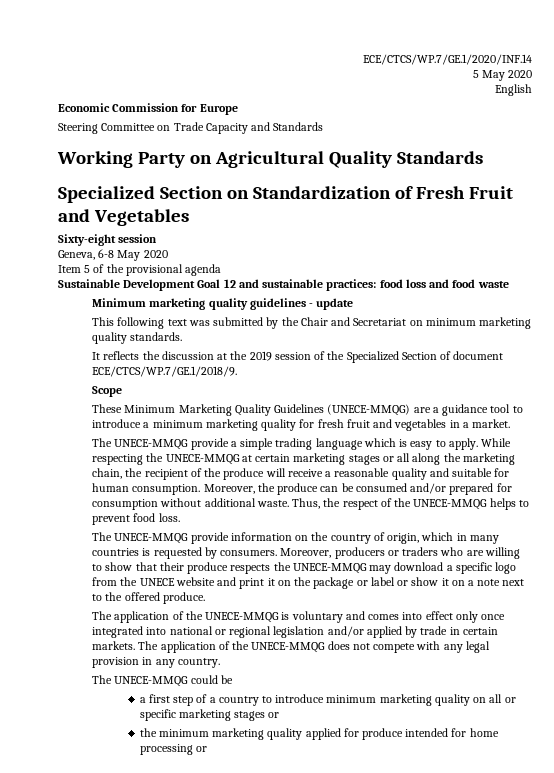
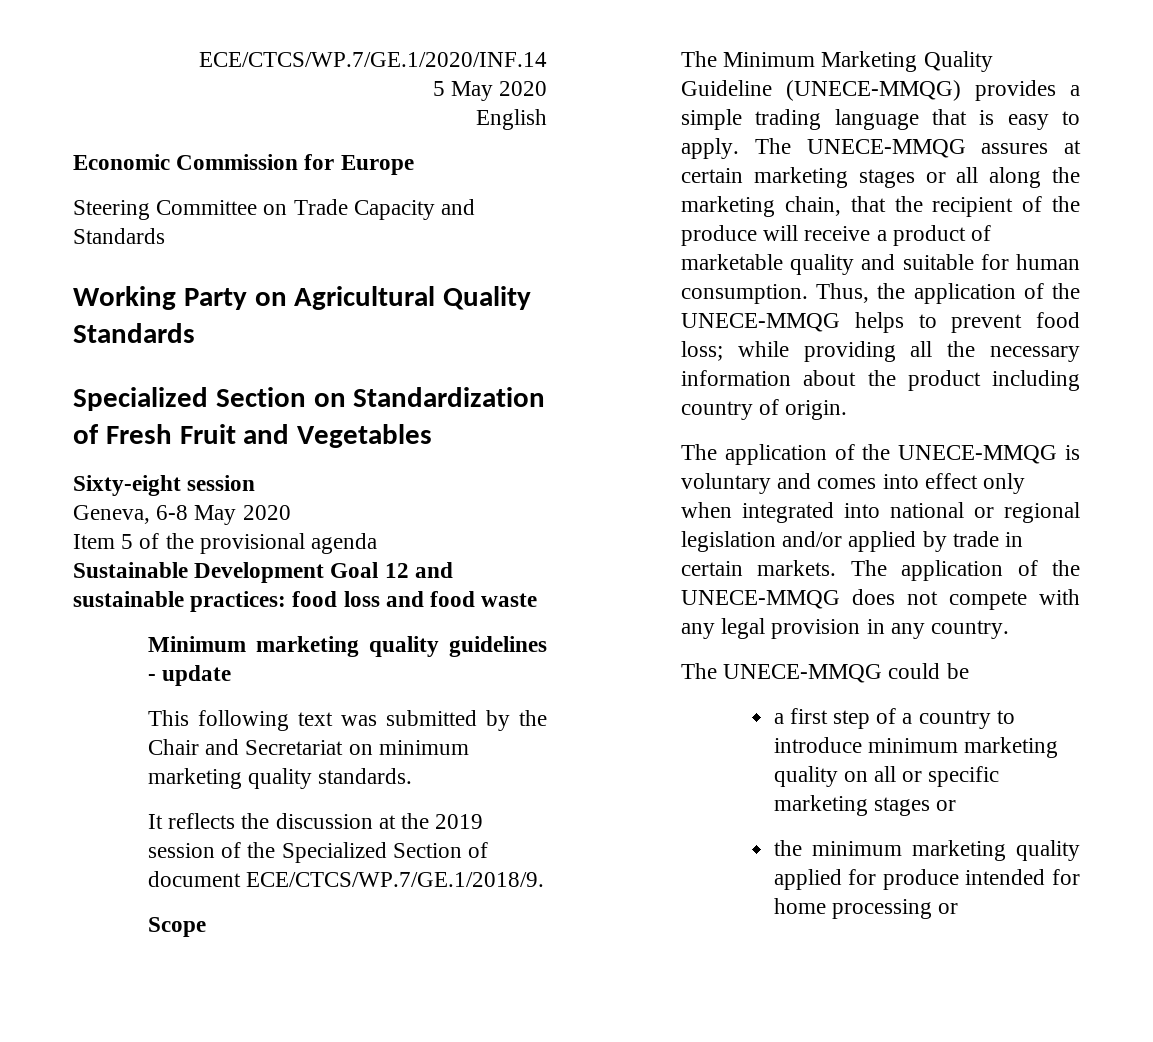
- These Minimum Marketing Quality Guidelines (UNECE-MMQG) are a guidance tool to introduce a minimum marketing quality for fresh fruit and vegetables in a market.
- The UNECE-MMQG provide a simple trading language which is easy to apply.
+ The Minimum Marketing Quality Guideline (UNECE-MMQG) provides a simple trading language that is easy to apply.
- While respecting the UNECE-MMQG at certain marketing stages or all along the marketing chain, the recipient of the produce will receive a reasonable quality and suitable for human consumption.
+ The UNECE-MMQG assures at certain marketing stages or all along the marketing chain, that the recipient of the produce will receive a product of marketable quality and suitable for human consumption.
- Moreover, the produce can be consumed and/or prepared for consumption without additional waste.
- Thus, the respect of the UNECE-MMQG helps to prevent food loss.
- The UNECE-MMQG provide information on the country of origin, which in many countries is requested by consumers. Moreover, producers or traders who are willing to show that their produce respects the UNECE-MMQG may download a specific logo from the UNECE website and print it on the package or label or show it on a note next to the offered produce.
+ Thus, the application of the UNECE-MMQG helps to prevent food loss; while providing all the necessary information about the product including country of origin.
- The application of the UNECE-MMQG is voluntary and comes into effect only once integrated into national or regional legislation and/or applied by trade in certain markets.
+ The application of the UNECE-MMQG is voluntary and comes into effect only when integrated into national or regional legislation and/or applied by trade in certain markets.

